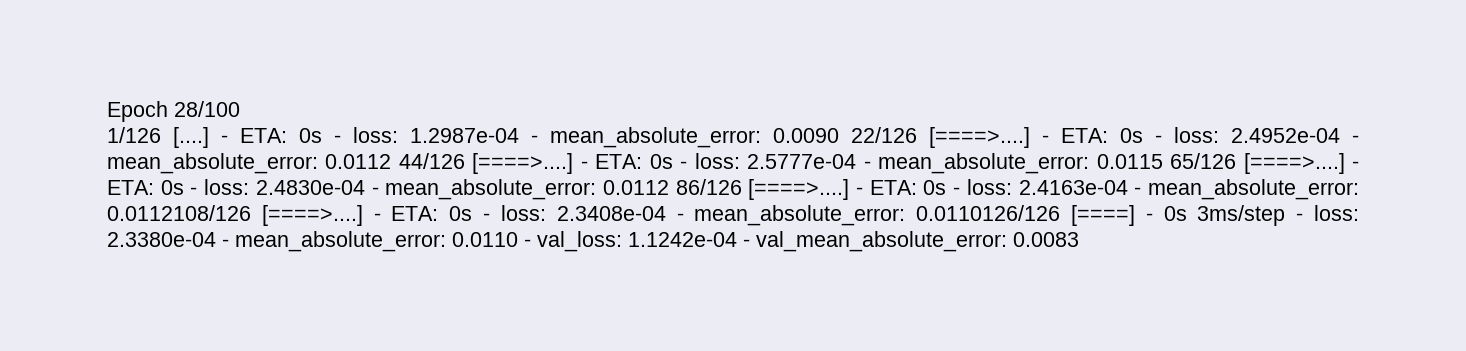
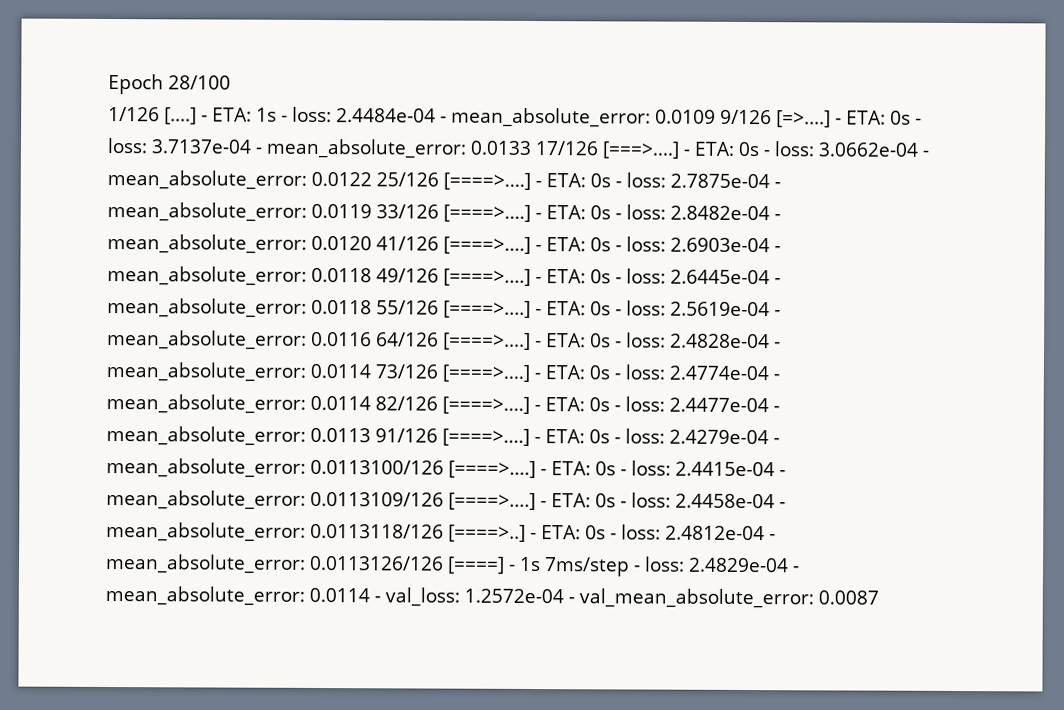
- - ETA: 0s - loss: 1.2987e-04 - mean_absolute_error: 0.0090 22/126 [====>....] - ETA: 0s - loss: 2.4952e-04 - mean_absolute_error: 0.0112 44/126 [====>....] - ETA: 0s - loss: 2.5777e-04 - mean_absolute_error: 0.0115 65/126 [====>....] - ETA: 0s - loss: 2.4830e-04 - mean_absolute_error: 0.0112 86/126 [====>....] - ETA: 0s - loss: 2.4163e-04 - mean_absolute_error: 0.0112108/126 [====>....] - ETA: 0s - loss: 2.3408e-04 - mean_absolute_error: 0.0110126/126 [====] - 0s 3ms/step - loss: 2.3380e-04 - mean_absolute_error: 0.0110 - val_loss: 1.1242e-04 - val_mean_absolute_error: 0.0083
+ - ETA: 1s - loss: 2.4484e-04 - mean_absolute_error: 0.0109 9/126 [=>....] - ETA: 0s - loss: 3.7137e-04 - mean_absolute_error: 0.0133 17/126 [===>....] - ETA: 0s - loss: 3.0662e-04 - mean_absolute_error: 0.0122 25/126 [====>....] - ETA: 0s - loss: 2.7875e-04 - mean_absolute_error: 0.0119 33/126 [====>....] - ETA: 0s - loss: 2.8482e-04 - mean_absolute_error: 0.0120 41/126 [====>....] - ETA: 0s - loss: 2.6903e-04 - mean_absolute_error: 0.0118 49/126 [====>....] - ETA: 0s - loss: 2.6445e-04 - mean_absolute_error: 0.0118 55/126 [====>....] - ETA: 0s - loss: 2.5619e-04 - mean_absolute_error: 0.0116 64/126 [====>....] - ETA: 0s - loss: 2.4828e-04 - mean_absolute_error: 0.0114 73/126 [====>....] - ETA: 0s - loss: 2.4774e-04 - mean_absolute_error: 0.0114 82/126 [====>....] - ETA: 0s - loss: 2.4477e-04 - mean_absolute_error: 0.0113 91/126 [====>....] - ETA: 0s - loss: 2.4279e-04 - mean_absolute_error: 0.0113100/126 [====>....] - ETA: 0s - loss: 2.4415e-04 - mean_absolute_error: 0.0113109/126 [====>....] - ETA: 0s - loss: 2.4458e-04 - mean_absolute_error: 0.0113118/126 [====>..] - ETA: 0s - loss: 2.4812e-04 - mean_absolute_error: 0.0113126/126 [====] - 1s 7ms/step - loss: 2.4829e-04 - mean_absolute_error: 0.0114 - val_loss: 1.2572e-04 - val_mean_absolute_error: 0.0087

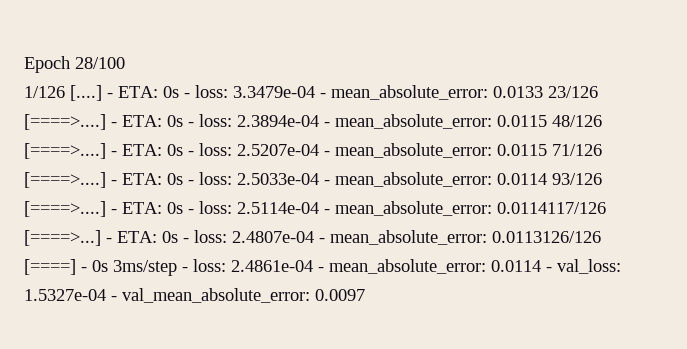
- - ETA: 1s - loss: 2.4484e-04 - mean_absolute_error: 0.0109 9/126 [=>....] - ETA: 0s - loss: 3.7137e-04 - mean_absolute_error: 0.0133 17/126 [===>....] - ETA: 0s - loss: 3.0662e-04 - mean_absolute_error: 0.0122 25/126 [====>....] - ETA: 0s - loss: 2.7875e-04 - mean_absolute_error: 0.0119 33/126 [====>....] - ETA: 0s - loss: 2.8482e-04 - mean_absolute_error: 0.0120 41/126 [====>....] - ETA: 0s - loss: 2.6903e-04 - mean_absolute_error: 0.0118 49/126 [====>....] - ETA: 0s - loss: 2.6445e-04 - mean_absolute_error: 0.0118 55/126 [====>....] - ETA: 0s - loss: 2.5619e-04 - mean_absolute_error: 0.0116 64/126 [====>....] - ETA: 0s - loss: 2.4828e-04 - mean_absolute_error: 0.0114 73/126 [====>....] - ETA: 0s - loss: 2.4774e-04 - mean_absolute_error: 0.0114 82/126 [====>....] - ETA: 0s - loss: 2.4477e-04 - mean_absolute_error: 0.0113 91/126 [====>....] - ETA: 0s - loss: 2.4279e-04 - mean_absolute_error: 0.0113100/126 [====>....] - ETA: 0s - loss: 2.4415e-04 - mean_absolute_error: 0.0113109/126 [====>....] - ETA: 0s - loss: 2.4458e-04 - mean_absolute_error: 0.0113118/126 [====>..] - ETA: 0s - loss: 2.4812e-04 - mean_absolute_error: 0.0113126/126 [====] - 1s 7ms/step - loss: 2.4829e-04 - mean_absolute_error: 0.0114 - val_loss: 1.2572e-04 - val_mean_absolute_error: 0.0087
+ - ETA: 0s - loss: 3.3479e-04 - mean_absolute_error: 0.0133 23/126 [====>....] - ETA: 0s - loss: 2.3894e-04 - mean_absolute_error: 0.0115 48/126 [====>....] - ETA: 0s - loss: 2.5207e-04 - mean_absolute_error: 0.0115 71/126 [====>....] - ETA: 0s - loss: 2.5033e-04 - mean_absolute_error: 0.0114 93/126 [====>....] - ETA: 0s - loss: 2.5114e-04 - mean_absolute_error: 0.0114117/126 [====>...] - ETA: 0s - loss: 2.4807e-04 - mean_absolute_error: 0.0113126/126 [====] - 0s 3ms/step - loss: 2.4861e-04 - mean_absolute_error: 0.0114 - val_loss: 1.5327e-04 - val_mean_absolute_error: 0.0097

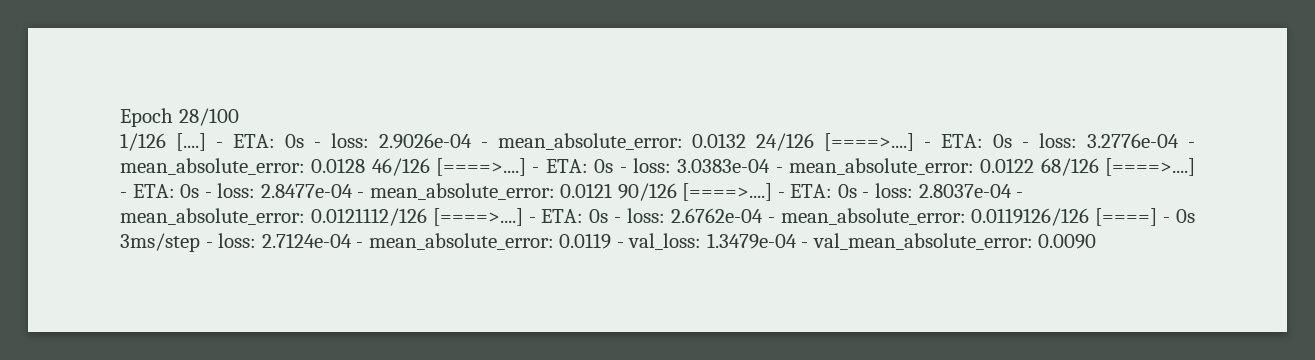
- - ETA: 0s - loss: 3.3479e-04 - mean_absolute_error: 0.0133 23/126 [====>....] - ETA: 0s - loss: 2.3894e-04 - mean_absolute_error: 0.0115 48/126 [====>....] - ETA: 0s - loss: 2.5207e-04 - mean_absolute_error: 0.0115 71/126 [====>....] - ETA: 0s - loss: 2.5033e-04 - mean_absolute_error: 0.0114 93/126 [====>....] - ETA: 0s - loss: 2.5114e-04 - mean_absolute_error: 0.0114117/126 [====>...] - ETA: 0s - loss: 2.4807e-04 - mean_absolute_error: 0.0113126/126 [====] - 0s 3ms/step - loss: 2.4861e-04 - mean_absolute_error: 0.0114 - val_loss: 1.5327e-04 - val_mean_absolute_error: 0.0097
+ - ETA: 0s - loss: 2.9026e-04 - mean_absolute_error: 0.0132 24/126 [====>....] - ETA: 0s - loss: 3.2776e-04 - mean_absolute_error: 0.0128 46/126 [====>....] - ETA: 0s - loss: 3.0383e-04 - mean_absolute_error: 0.0122 68/126 [====>....] - ETA: 0s - loss: 2.8477e-04 - mean_absolute_error: 0.0121 90/126 [====>....] - ETA: 0s - loss: 2.8037e-04 - mean_absolute_error: 0.0121112/126 [====>....] - ETA: 0s - loss: 2.6762e-04 - mean_absolute_error: 0.0119126/126 [====] - 0s 3ms/step - loss: 2.7124e-04 - mean_absolute_error: 0.0119 - val_loss: 1.3479e-04 - val_mean_absolute_error: 0.0090

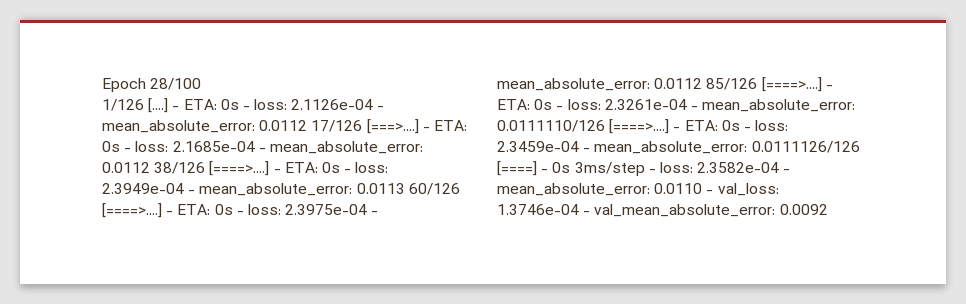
- - ETA: 0s - loss: 2.9026e-04 - mean_absolute_error: 0.0132 24/126 [====>....] - ETA: 0s - loss: 3.2776e-04 - mean_absolute_error: 0.0128 46/126 [====>....] - ETA: 0s - loss: 3.0383e-04 - mean_absolute_error: 0.0122 68/126 [====>....] - ETA: 0s - loss: 2.8477e-04 - mean_absolute_error: 0.0121 90/126 [====>....] - ETA: 0s - loss: 2.8037e-04 - mean_absolute_error: 0.0121112/126 [====>....] - ETA: 0s - loss: 2.6762e-04 - mean_absolute_error: 0.0119126/126 [====] - 0s 3ms/step - loss: 2.7124e-04 - mean_absolute_error: 0.0119 - val_loss: 1.3479e-04 - val_mean_absolute_error: 0.0090
+ - ETA: 0s - loss: 2.1126e-04 - mean_absolute_error: 0.0112 17/126 [===>....] - ETA: 0s - loss: 2.1685e-04 - mean_absolute_error: 0.0112 38/126 [====>....] - ETA: 0s - loss: 2.3949e-04 - mean_absolute_error: 0.0113 60/126 [====>....] - ETA: 0s - loss: 2.3975e-04 - mean_absolute_error: 0.0112 85/126 [====>....] - ETA: 0s - loss: 2.3261e-04 - mean_absolute_error: 0.0111110/126 [====>....] - ETA: 0s - loss: 2.3459e-04 - mean_absolute_error: 0.0111126/126 [====] - 0s 3ms/step - loss: 2.3582e-04 - mean_absolute_error: 0.0110 - val_loss: 1.3746e-04 - val_mean_absolute_error: 0.0092

